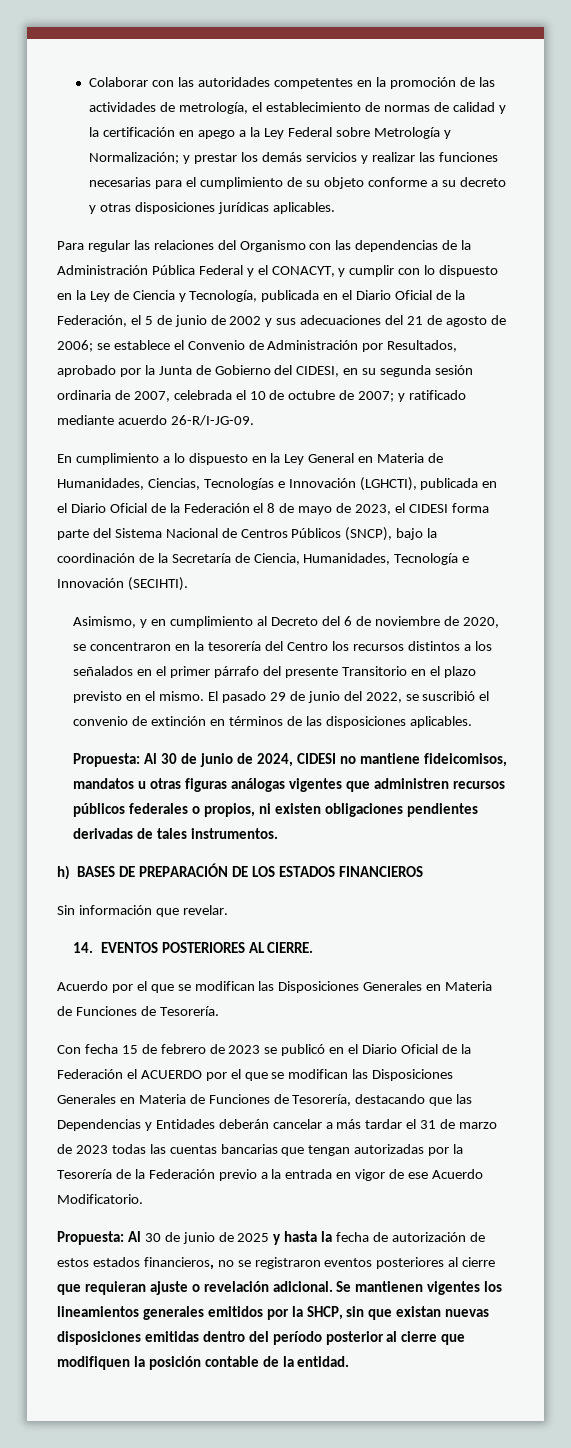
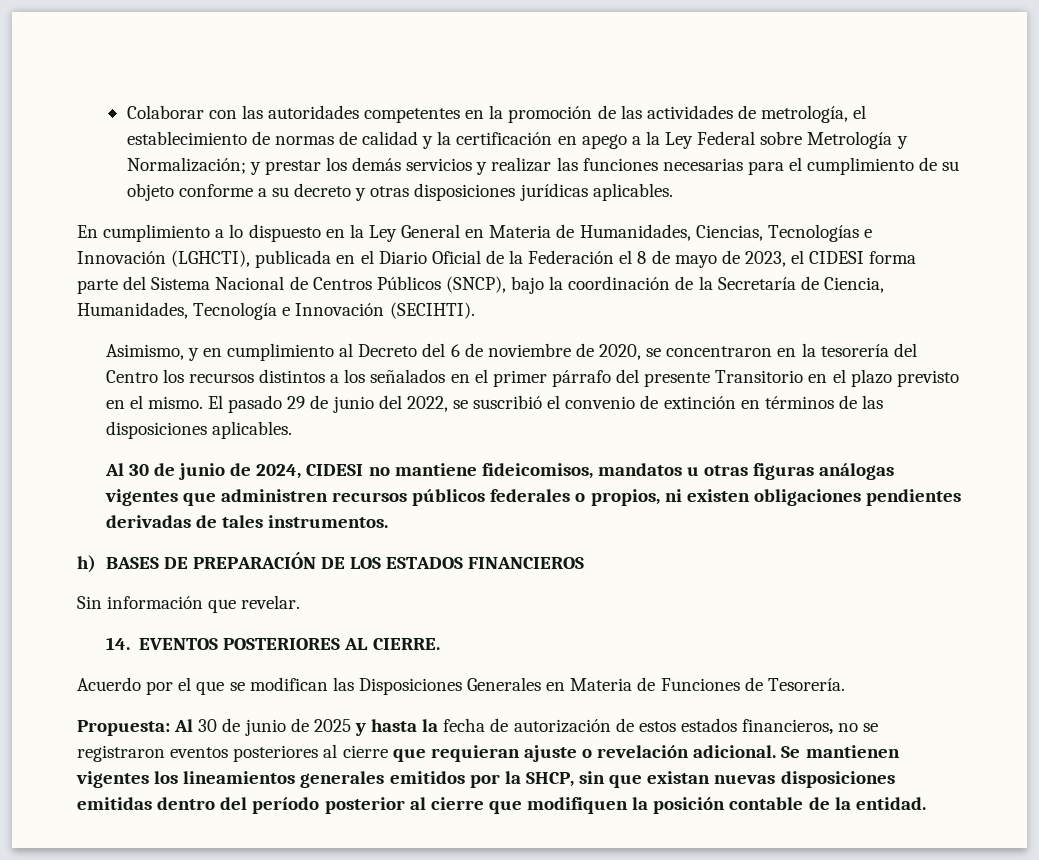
- Para regular las relaciones del Organismo con las dependencias de la Administración Pública Federal y el CONACYT, y cumplir con lo dispuesto en la Ley de Ciencia y Tecnología, publicada en el Diario Oficial de la Federación, el 5 de junio de 2002 y sus adecuaciones del 21 de agosto de 2006; se establece el Convenio de Administración por Resultados, aprobado por la Junta de Gobierno del CIDESI, en su segunda sesión ordinaria de 2007, celebrada el 10 de octubre de 2007; y ratificado mediante acuerdo 26-R/I-JG-09.
- Propuesta: Al 30 de junio de 2024, CIDESI no mantiene fideicomisos, mandatos u otras figuras análogas vigentes que administren recursos públicos federales o propios, ni existen obligaciones pendientes derivadas de tales instrumentos.
+ Al 30 de junio de 2024, CIDESI no mantiene fideicomisos, mandatos u otras figuras análogas vigentes que administren recursos públicos federales o propios, ni existen obligaciones pendientes derivadas de tales instrumentos.
- Con fecha 15 de febrero de 2023 se publicó en el Diario Oficial de la Federación el ACUERDO por el que se modifican las Disposiciones Generales en Materia de Funciones de Tesorería, destacando que las Dependencias y Entidades deberán cancelar a más tardar el 31 de marzo de 2023 todas las cuentas bancarias que tengan autorizadas por la Tesorería de la Federación previo a la entrada en vigor de ese Acuerdo Modificatorio.

